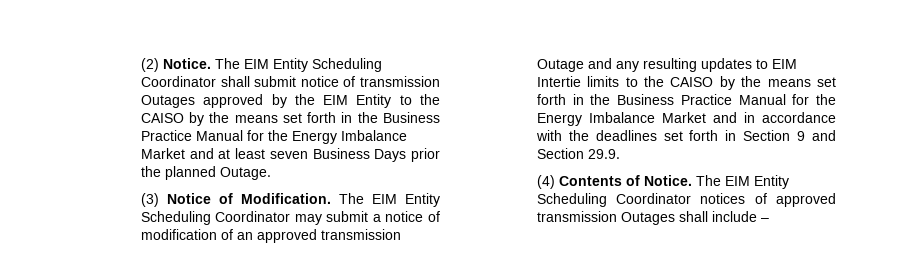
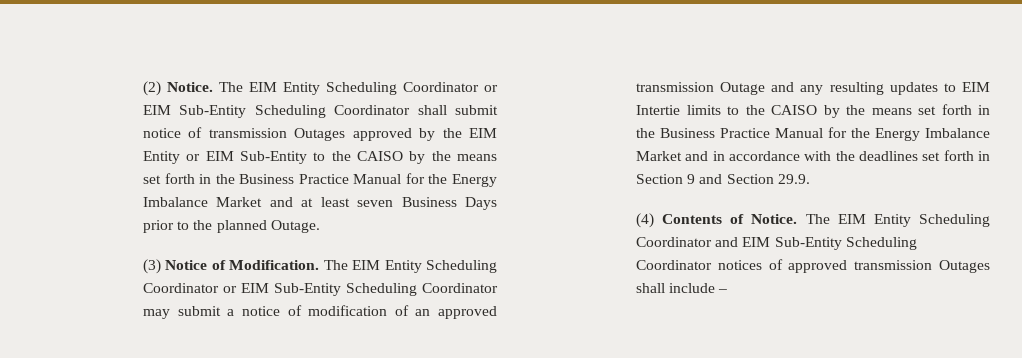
- The EIM Entity Scheduling Coordinator shall submit notice of transmission Outages approved by the EIM Entity to the CAISO by the means set forth in the Business Practice Manual for the Energy Imbalance Market and at least seven Business Days prior the planned Outage.
+ The EIM Entity Scheduling Coordinator or EIM Sub-Entity Scheduling Coordinator shall submit notice of transmission Outages approved by the EIM Entity or EIM Sub-Entity to the CAISO by the means set forth in the Business Practice Manual for the Energy Imbalance Market and at least seven Business Days prior to the planned Outage.
- The EIM Entity Scheduling Coordinator may submit a notice of modification of an approved transmission Outage and any resulting updates to EIM Intertie limits to the CAISO by the means set forth in the Business Practice Manual for the Energy Imbalance Market and in accordance with the deadlines set forth in Section 9 and Section 29.9.
+ The EIM Entity Scheduling Coordinator or EIM Sub-Entity Scheduling Coordinator may submit a notice of modification of an approved transmission Outage and any resulting updates to EIM Intertie limits to the CAISO by the means set forth in the Business Practice Manual for the Energy Imbalance Market and in accordance with the deadlines set forth in Section 9 and Section 29.9.
- The EIM Entity Scheduling Coordinator notices of approved transmission Outages shall include –
+ The EIM Entity Scheduling Coordinator and EIM Sub-Entity Scheduling Coordinator notices of approved transmission Outages shall include –

